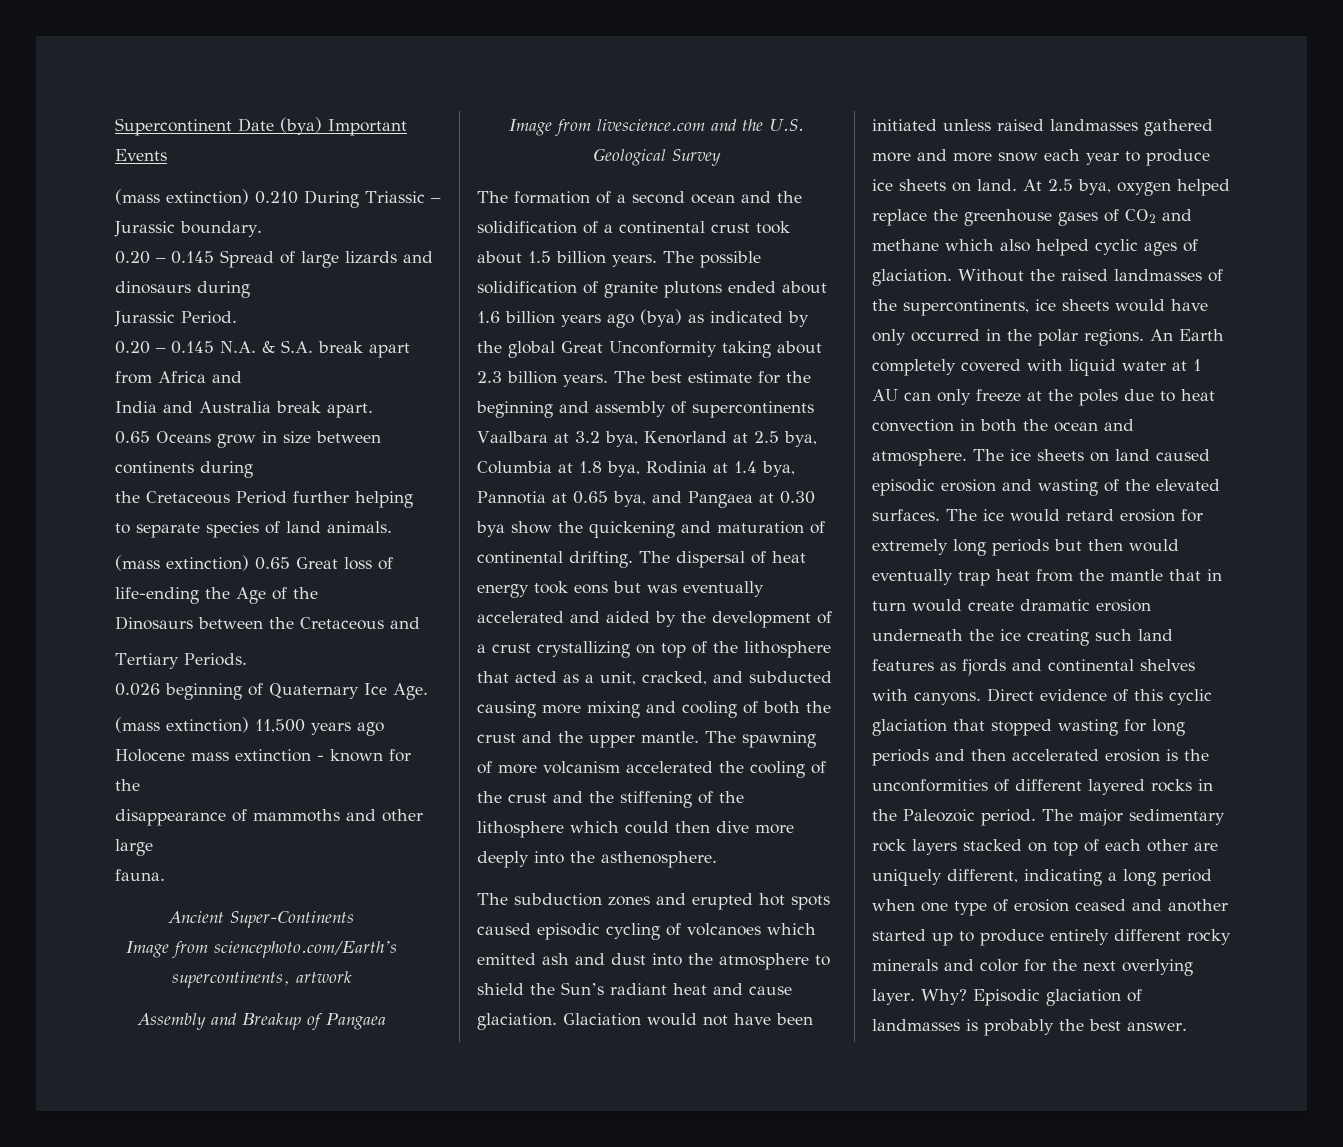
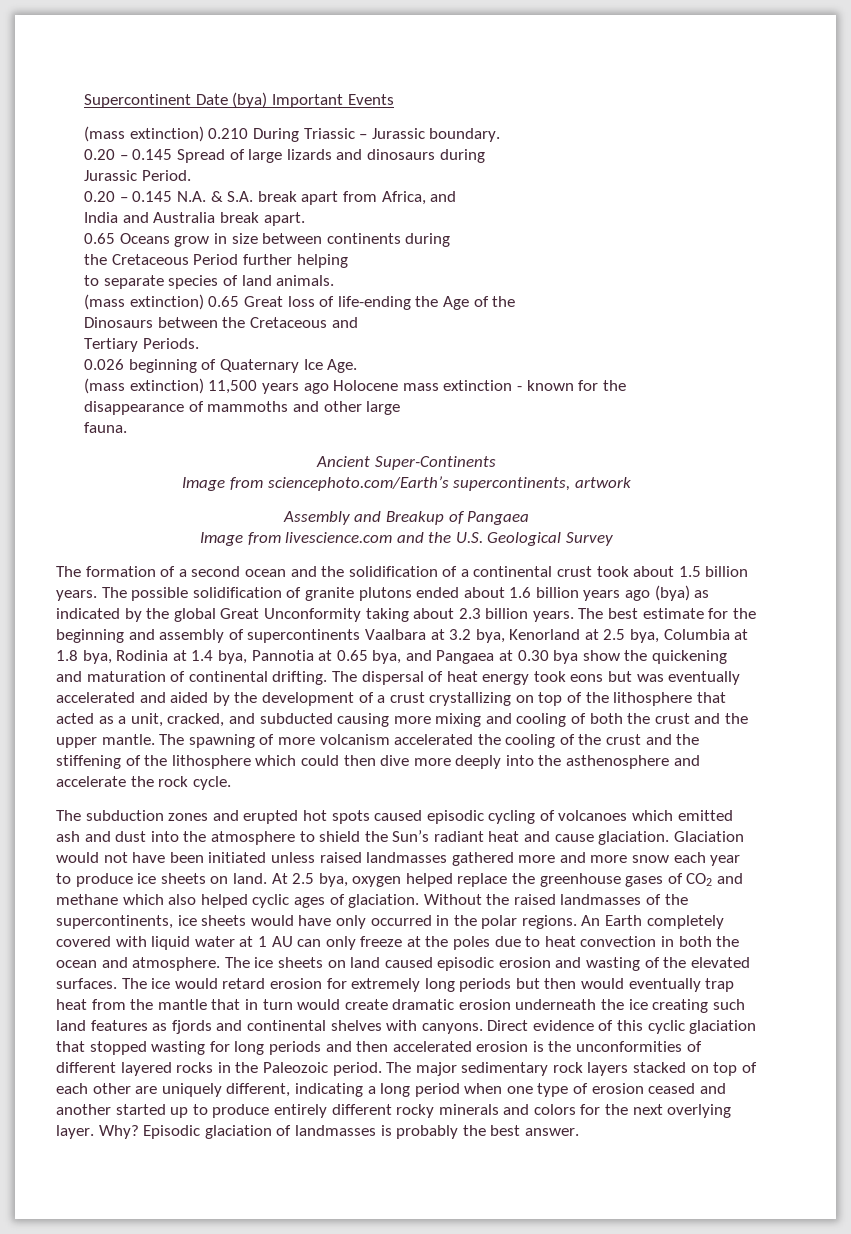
- 0.20 – 0.145 N.A. & S.A. break apart from Africa and
+ 0.20 – 0.145 N.A. & S.A. break apart from Africa, and
- The spawning of more volcanism accelerated the cooling of the crust and the stiffening of the lithosphere which could then dive more deeply into the asthenosphere.
+ The spawning of more volcanism accelerated the cooling of the crust and the stiffening of the lithosphere which could then dive more deeply into the asthenosphere and accelerate the rock cycle.
- The major sedimentary rock layers stacked on top of each other are uniquely different, indicating a long period when one type of erosion ceased and another started up to produce entirely different rocky minerals and color for the next overlying layer.
+ The major sedimentary rock layers stacked on top of each other are uniquely different, indicating a long period when one type of erosion ceased and another started up to produce entirely different rocky minerals and colors for the next overlying layer.

